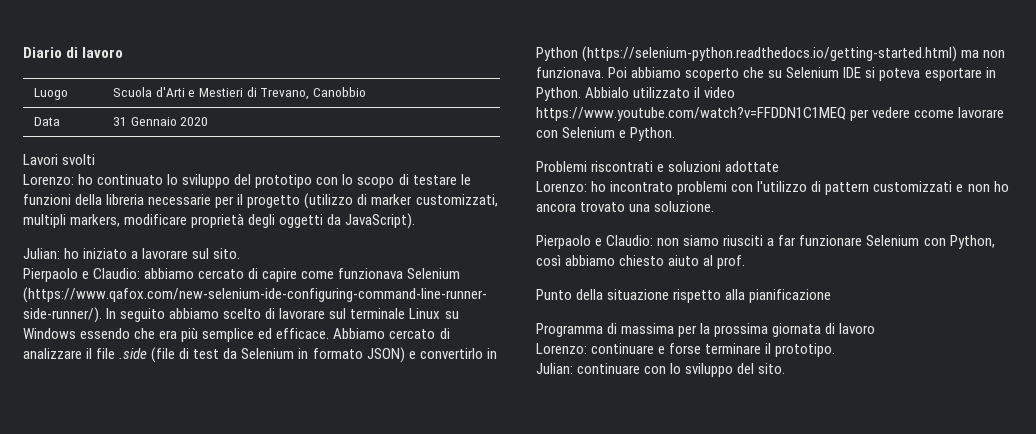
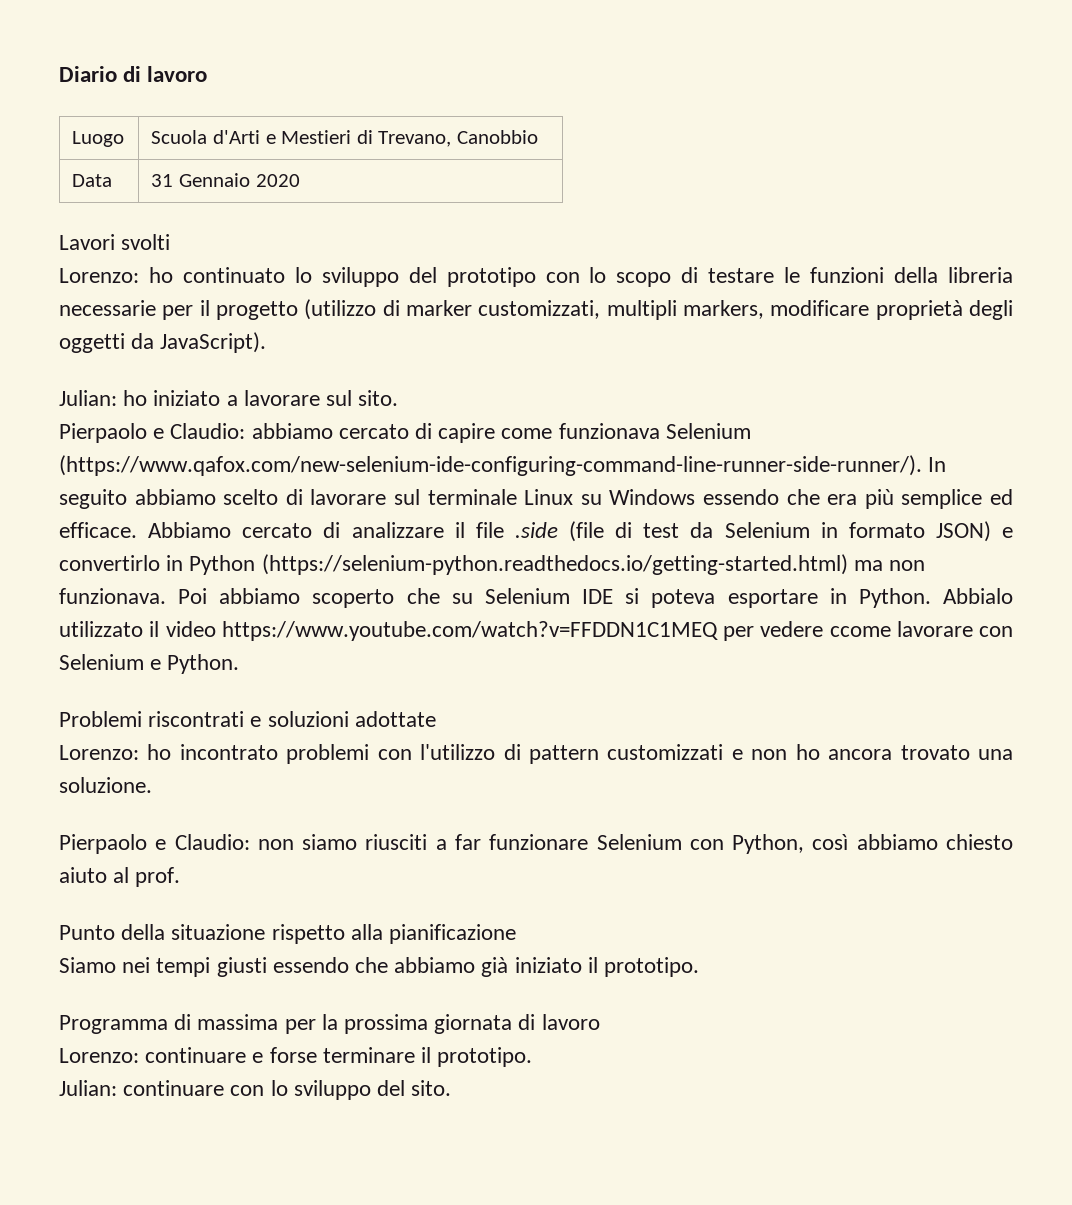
+ Siamo nei tempi giusti essendo che abbiamo già iniziato il prototipo.

